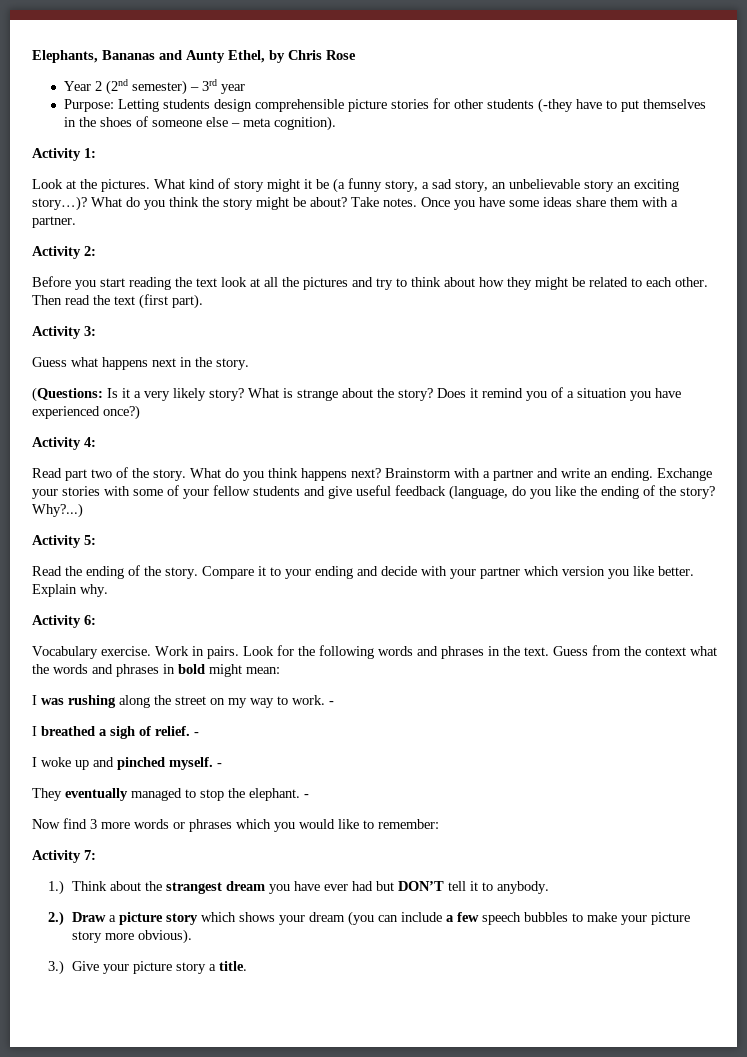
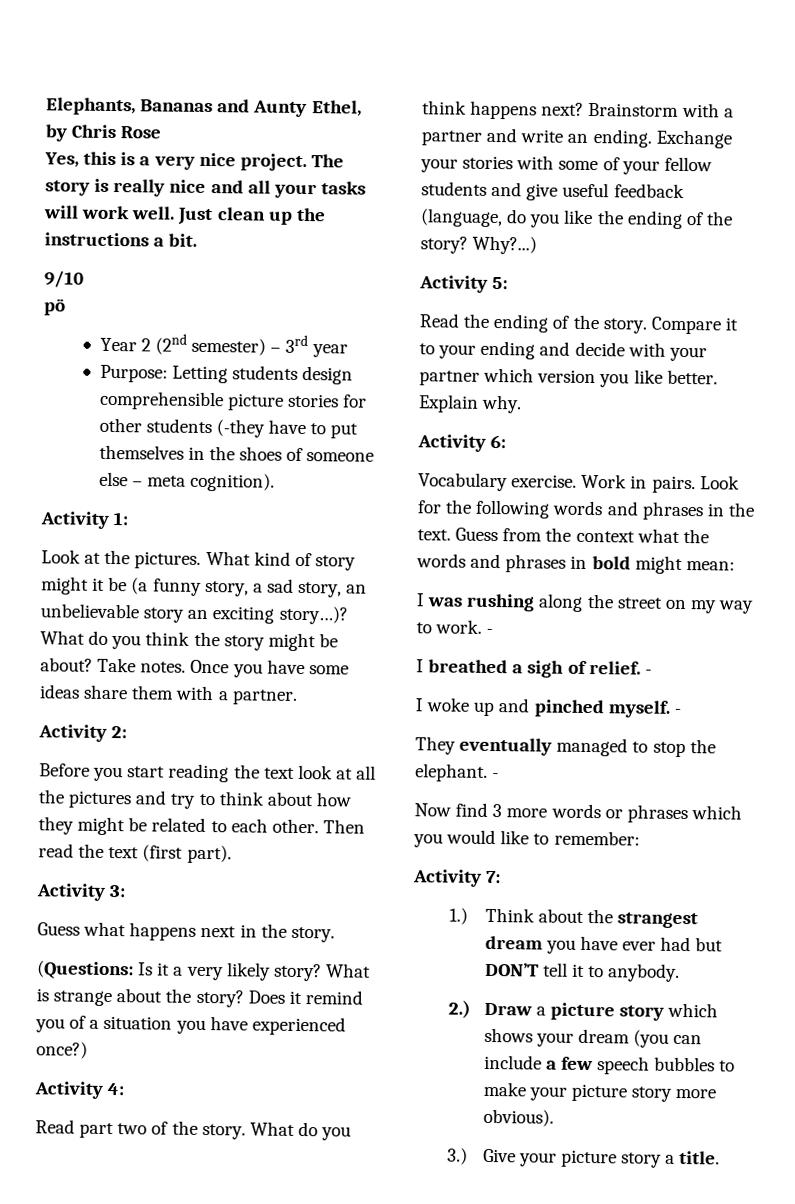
+ Yes, this is a very nice project. The story is really nice and all your tasks will work well. Just clean up the instructions a bit.
+ 9/10
+ pö

